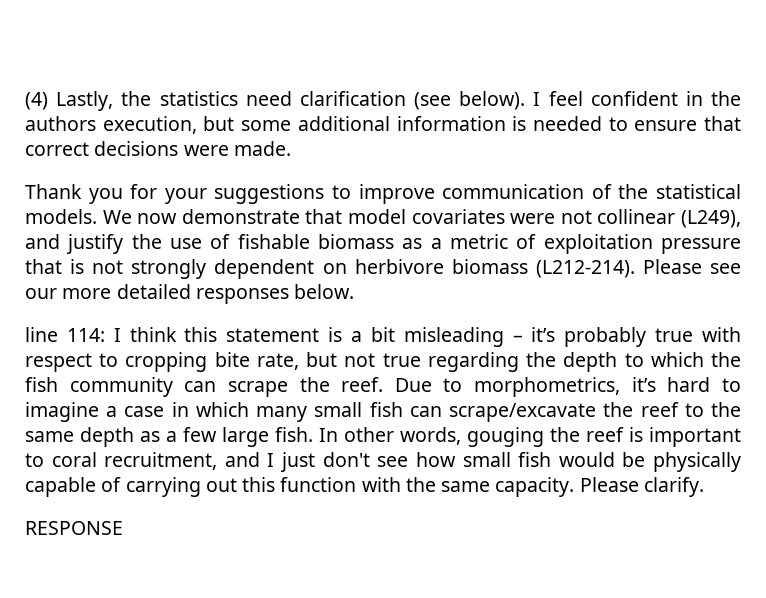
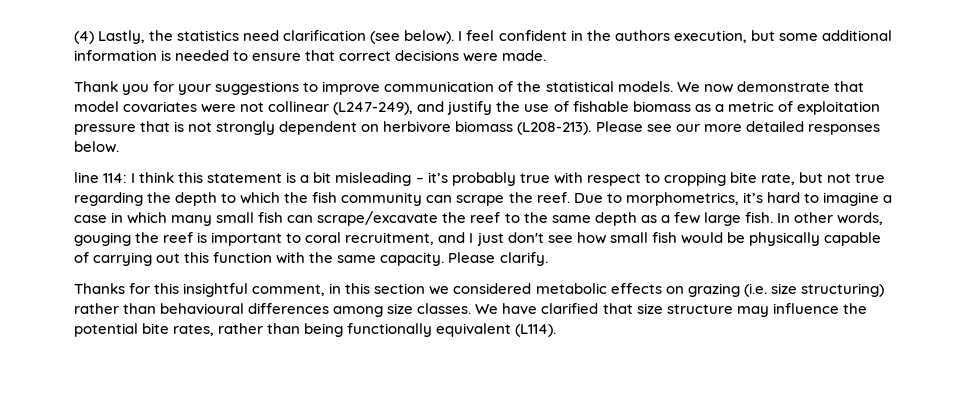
- We now demonstrate that model covariates were not collinear (L249), and justify the use of fishable biomass as a metric of exploitation pressure that is not strongly dependent on herbivore biomass (L212-214).
+ We now demonstrate that model covariates were not collinear (L247-249), and justify the use of fishable biomass as a metric of exploitation pressure that is not strongly dependent on herbivore biomass (L208-213).
- RESPONSE
+ Thanks for this insightful comment, in this section we considered metabolic effects on grazing (i.e. size structuring) rather than behavioural differences among size classes. We have clarified that size structure may influence the potential bite rates, rather than being functionally equivalent (L114).

